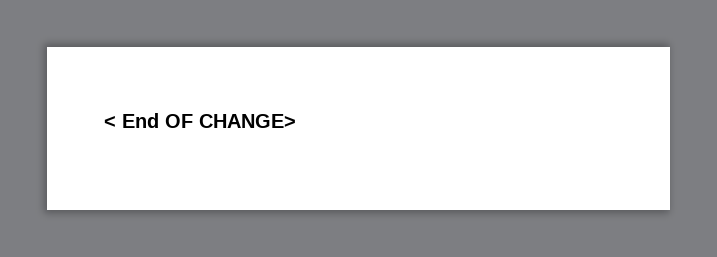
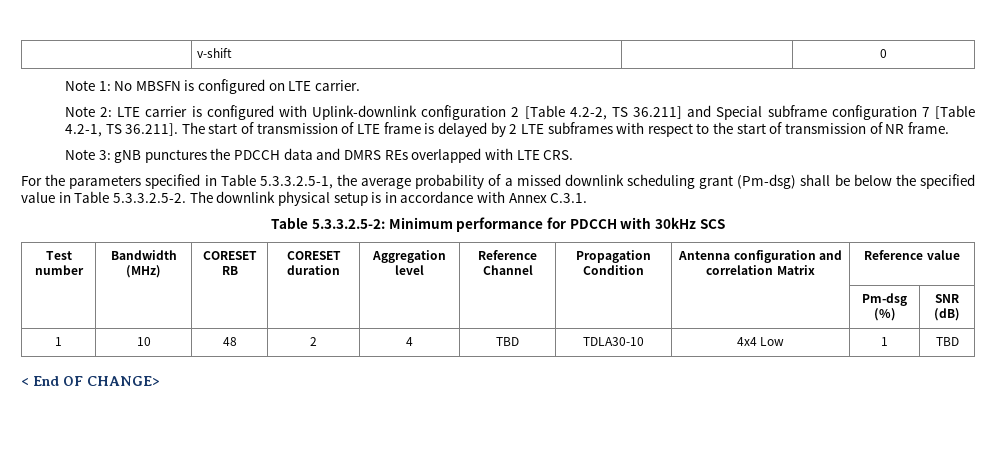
+ | v-shift | | 0
+ Note 1: No MBSFN is configured on LTE carrier.
+ Note 2: LTE carrier is configured with Uplink-downlink configuration 2 [Table 4.2-2, TS 36.211] and Special subframe configuration 7 [Table 4.2-1, TS 36.211]. The start of transmission of LTE frame is delayed by 2 LTE subframes with respect to the start of transmission of NR frame.
+ Note 3: gNB punctures the PDCCH data and DMRS REs overlapped with LTE CRS.
+ For the parameters specified in Table 5.3.3.2.5-1, the average probability of a missed downlink scheduling grant (Pm-dsg) shall be below the specified value in Table 5.3.3.2.5-2. The downlink physical setup is in accordance with Annex C.3.1.
+ Table 5.3.3.2.5-2: Minimum performance for PDCCH with 30kHz SCS
+ Test number | Bandwidth (MHz) | CORESET RB | CORESET duration | Aggregation level | Reference Channel | Propagation Condition | Antenna configuration and correlation Matrix | Reference value
+ | | | | | | | | Pm-dsg (%) | SNR (dB)
+ 1 | 10 | 48 | 2 | 4 | TBD | TDLA30-10 | 4x4 Low | 1 | TBD

